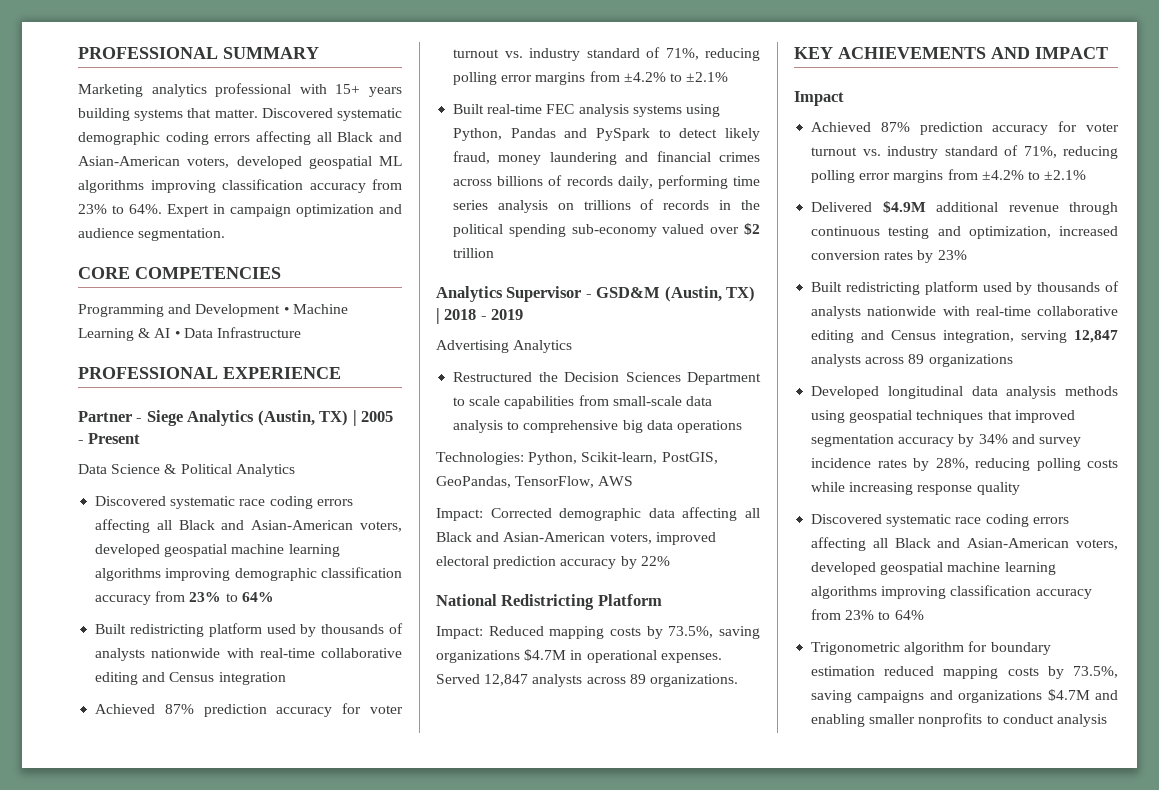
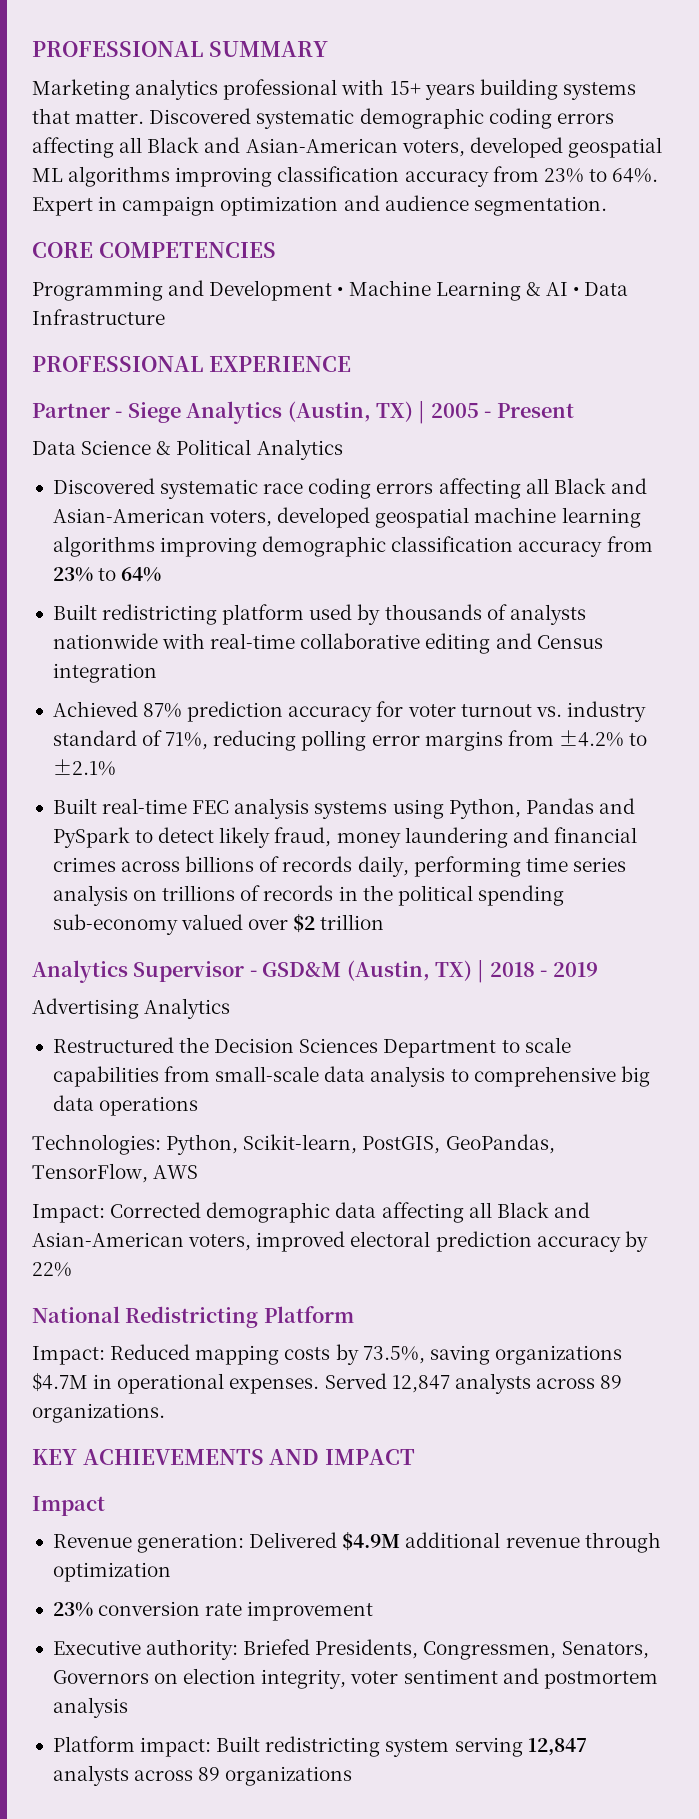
  Impact
- Achieved 87% prediction accuracy for voter turnout vs. industry standard of 71%, reducing polling error margins from ±4.2% to ±2.1%
- Delivered $4.9M additional revenue through continuous testing and optimization, increased conversion rates by 23%
- Built redistricting platform used by thousands of analysts nationwide with real-time collaborative editing and Census integration, serving 12,847 analysts across 89 organizations
+ Revenue generation: Delivered $4.9M additional revenue through optimization
+ 23% conversion rate improvement
+ Executive authority: Briefed Presidents, Congressmen, Senators, Governors on election integrity, voter sentiment and postmortem analysis
+ Platform impact: Built redistricting system serving 12,847 analysts across 89 organizations
- Developed longitudinal data analysis methods using geospatial techniques that improved segmentation accuracy by 34% and survey incidence rates by 28%, reducing polling costs while increasing response quality
- Discovered systematic race coding errors affecting all Black and Asian-American voters, developed geospatial machine learning algorithms improving classification accuracy from 23% to 64%
- Trigonometric algorithm for boundary estimation reduced mapping costs by 73.5%, saving campaigns and organizations $4.7M and enabling smaller nonprofits to conduct analysis

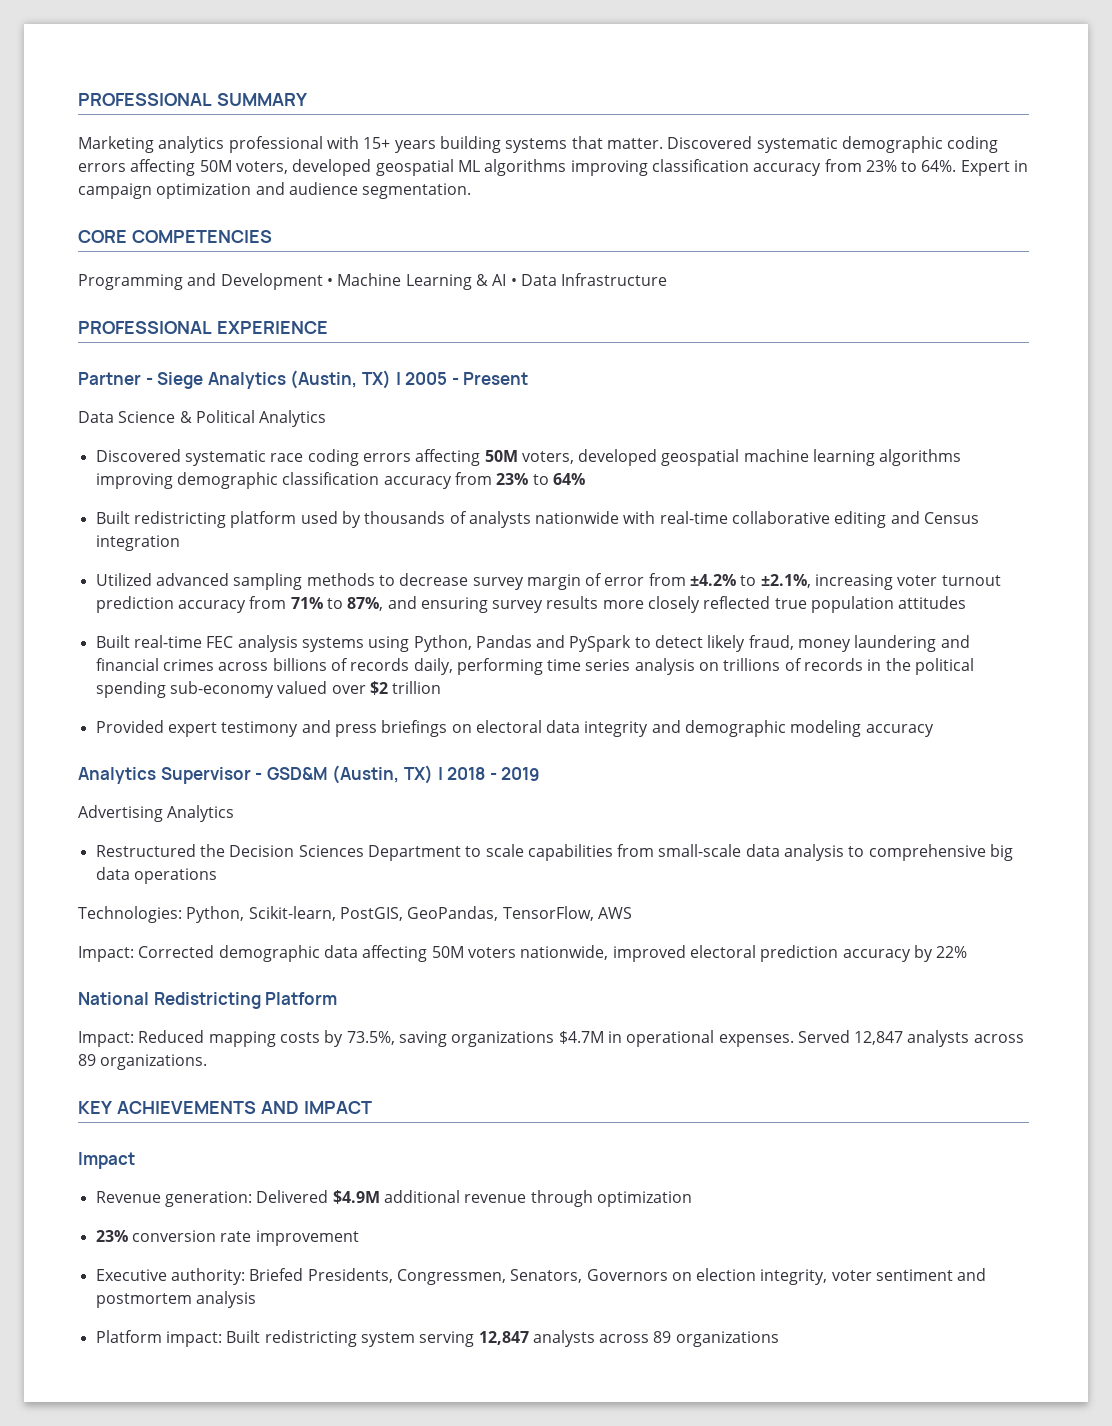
- Discovered systematic demographic coding errors affecting all Black and Asian-American voters, developed geospatial ML algorithms improving classification accuracy from 23% to 64%.
+ Discovered systematic demographic coding errors affecting 50M voters, developed geospatial ML algorithms improving classification accuracy from 23% to 64%.
- Discovered systematic race coding errors affecting all Black and Asian-American voters, developed geospatial machine learning algorithms improving demographic classification accuracy from 23% to 64%
+ Discovered systematic race coding errors affecting 50M voters, developed geospatial machine learning algorithms improving demographic classification accuracy from 23% to 64%
- Achieved 87% prediction accuracy for voter turnout vs. industry standard of 71%, reducing polling error margins from ±4.2% to ±2.1%
+ Utilized advanced sampling methods to decrease survey margin of error from ±4.2% to ±2.1%, increasing voter turnout prediction accuracy from 71% to 87%, and ensuring survey results more closely reflected true population attitudes
+ Provided expert testimony and press briefings on electoral data integrity and demographic modeling accuracy
- Impact: Corrected demographic data affecting all Black and Asian-American voters, improved electoral prediction accuracy by 22%
+ Impact: Corrected demographic data affecting 50M voters nationwide, improved electoral prediction accuracy by 22%

